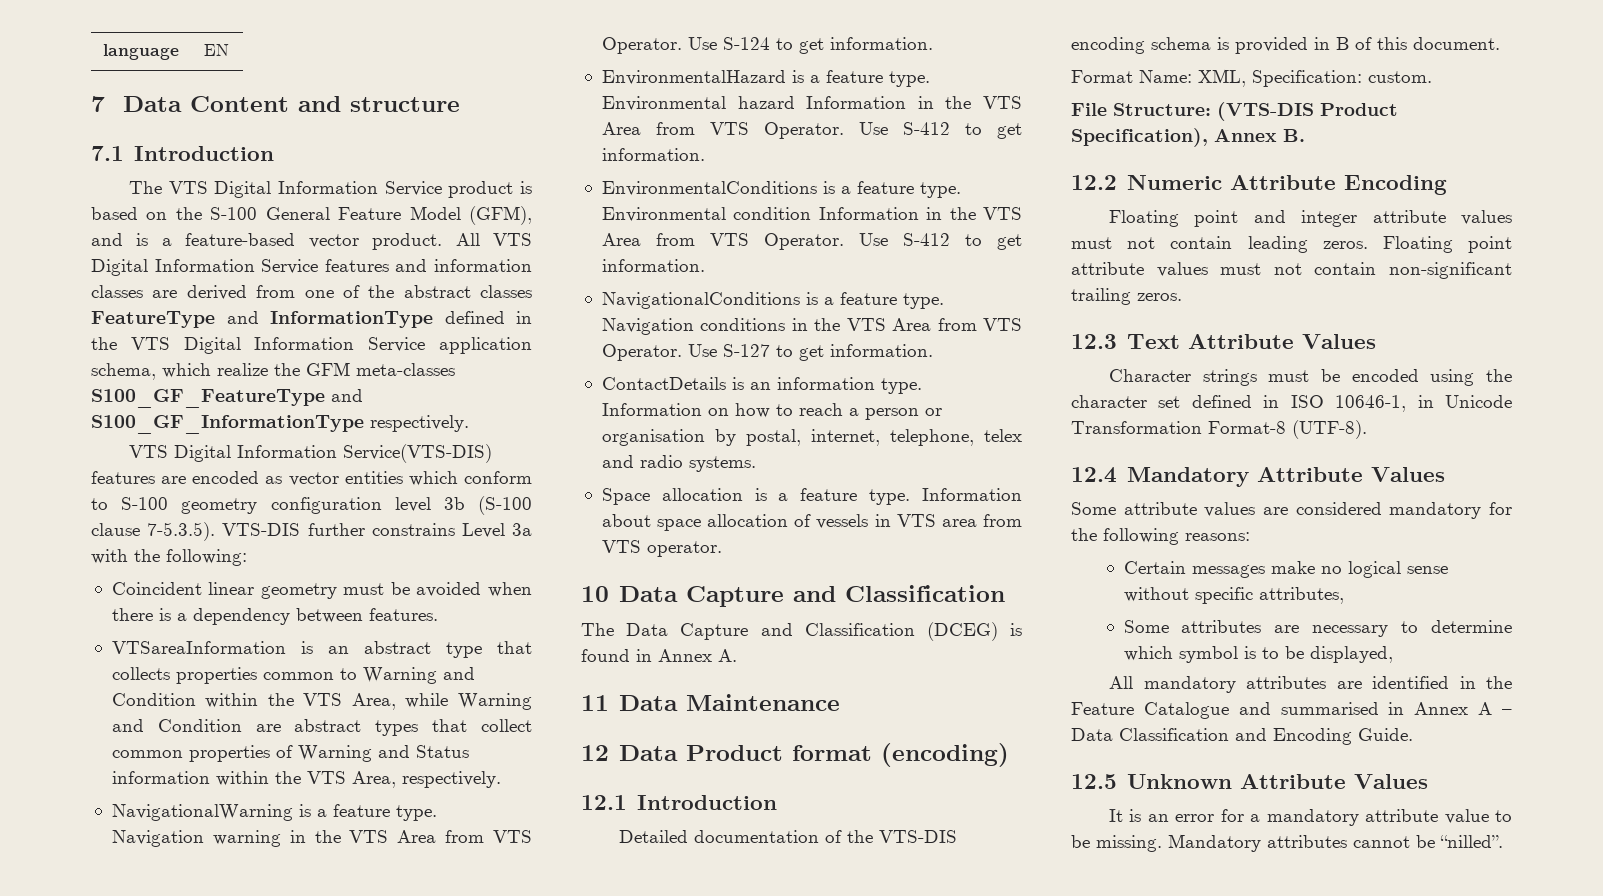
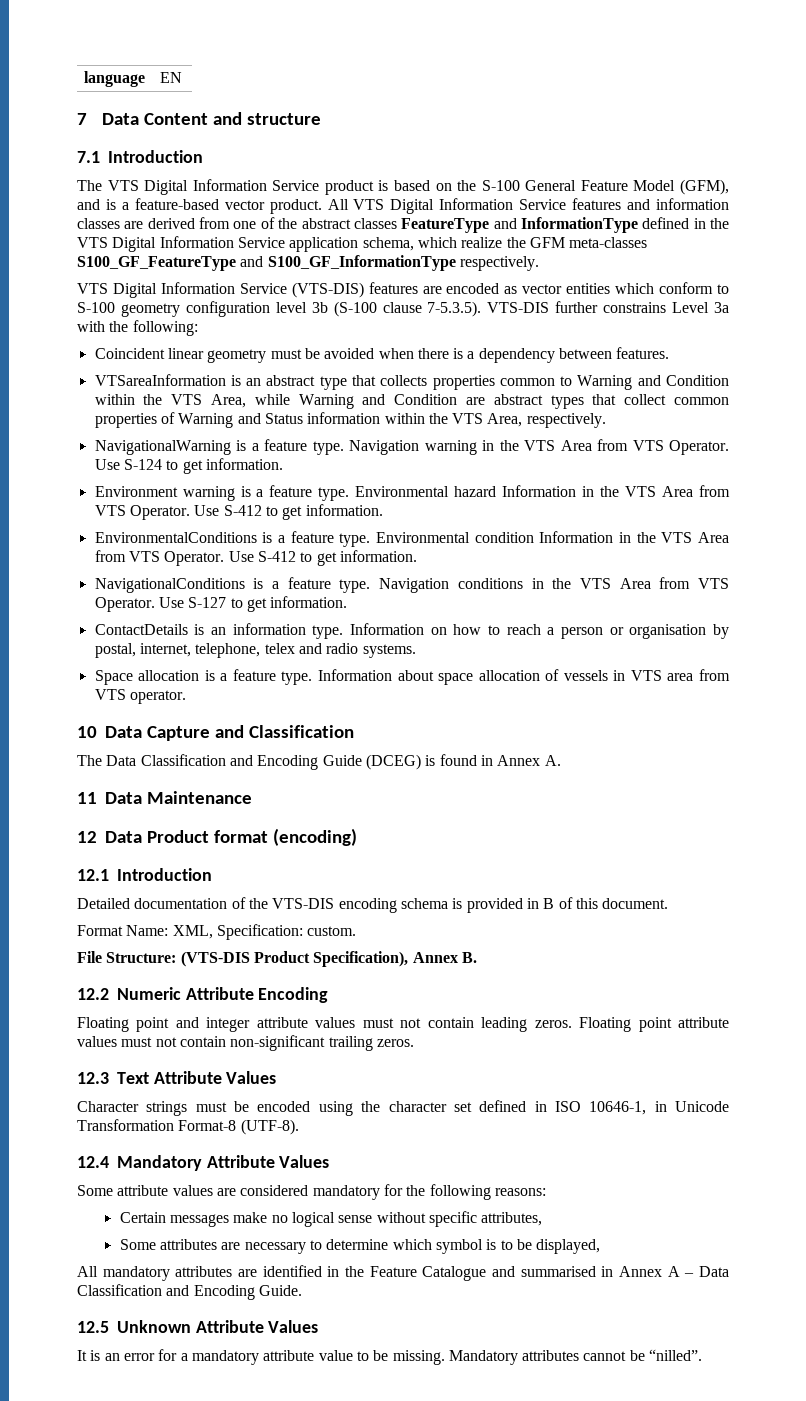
- VTS Digital Information Service(VTS-DIS) features are encoded as vector entities which conform to S-100 geometry configuration level 3b (S-100 clause 7-5.3.5). VTS-DIS further constrains Level 3a with the following:
+ VTS Digital Information Service (VTS-DIS) features are encoded as vector entities which conform to S-100 geometry configuration level 3b (S-100 clause 7-5.3.5). VTS-DIS further constrains Level 3a with the following:
- EnvironmentalHazard is a feature type.
+ Environment warning is a feature type.
- The Data Capture and Classification (DCEG) is found in Annex A.
+ The Data Classification and Encoding Guide (DCEG) is found in Annex A.

